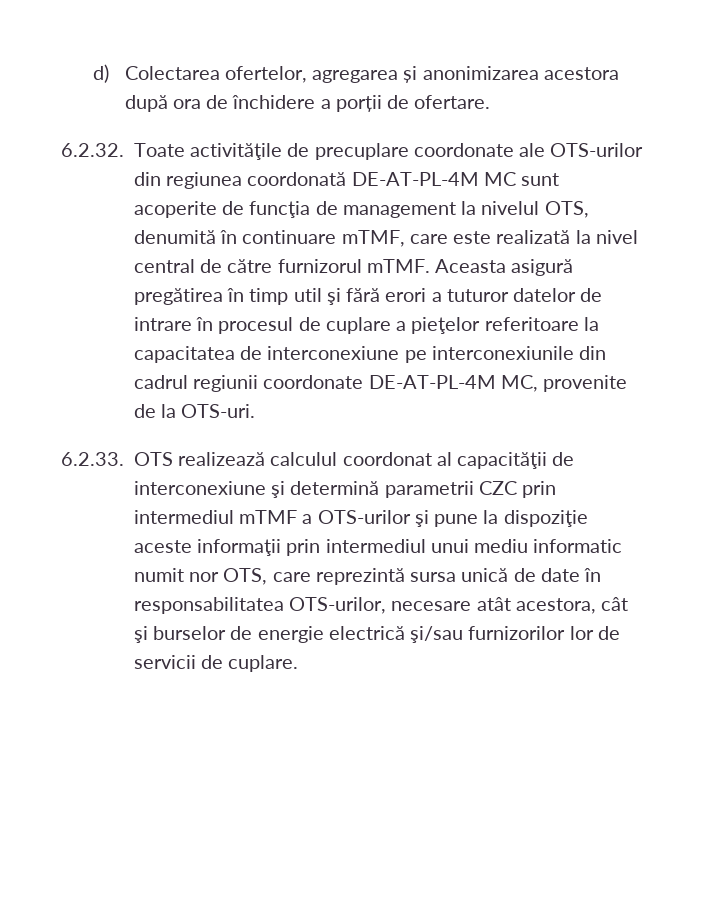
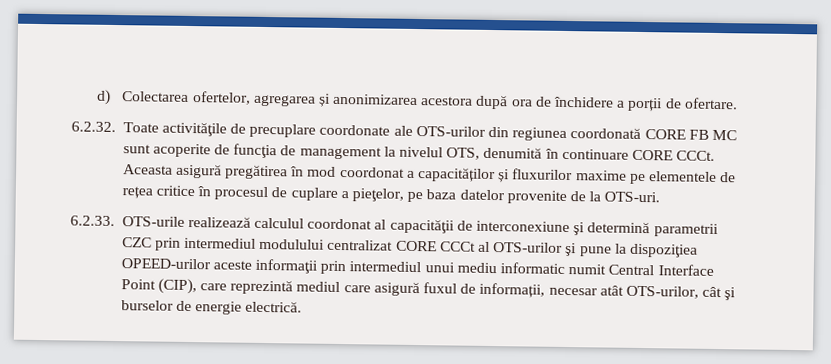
- 6.2.32. Toate activităţile de precuplare coordonate ale OTS-urilor din regiunea coordonată DE-AT-PL-4M MC sunt acoperite de funcţia de management la nivelul OTS, denumită în continuare mTMF, care este realizată la nivel central de către furnizorul mTMF. Aceasta asigură pregătirea în timp util şi fără erori a tuturor datelor de intrare în procesul de cuplare a pieţelor referitoare la capacitatea de interconexiune pe interconexiunile din cadrul regiunii coordonate DE-AT-PL-4M MC, provenite de la OTS-uri.
+ 6.2.32. Toate activităţile de precuplare coordonate ale OTS-urilor din regiunea coordonată CORE FB MC sunt acoperite de funcţia de management la nivelul OTS, denumită în continuare CORE CCCt. Aceasta asigură pregătirea în mod coordonat a capacităților și fluxurilor maxime pe elementele de rețea critice în procesul de cuplare a pieţelor, pe baza datelor provenite de la OTS-uri.
- 6.2.33. OTS realizează calculul coordonat al capacităţii de interconexiune şi determină parametrii CZC prin intermediul mTMF a OTS-urilor şi pune la dispoziţie aceste informaţii prin intermediul unui mediu informatic numit nor OTS, care reprezintă sursa unică de date în responsabilitatea OTS-urilor, necesare atât acestora, cât şi burselor de energie electrică şi/sau furnizorilor lor de servicii de cuplare.
+ 6.2.33. OTS-urile realizează calculul coordonat al capacităţii de interconexiune şi determină parametrii CZC prin intermediul modulului centralizat CORE CCCt al OTS-urilor şi pune la dispoziţiea OPEED-urilor aceste informaţii prin intermediul unui mediu informatic numit Central Interface Point (CIP), care reprezintă mediul care asigură fuxul de informații, necesar atât OTS-urilor, cât şi burselor de energie electrică.

